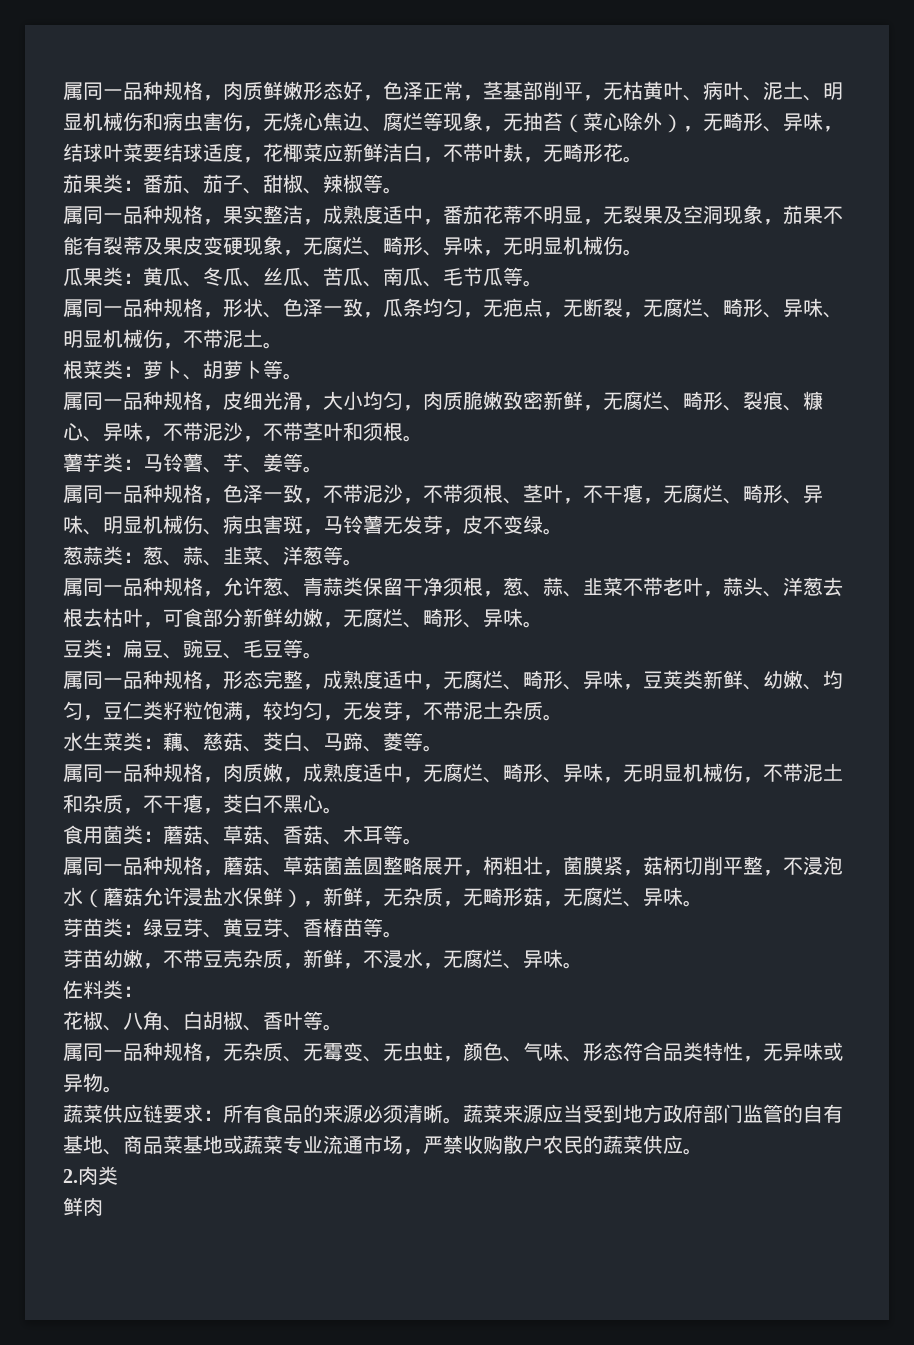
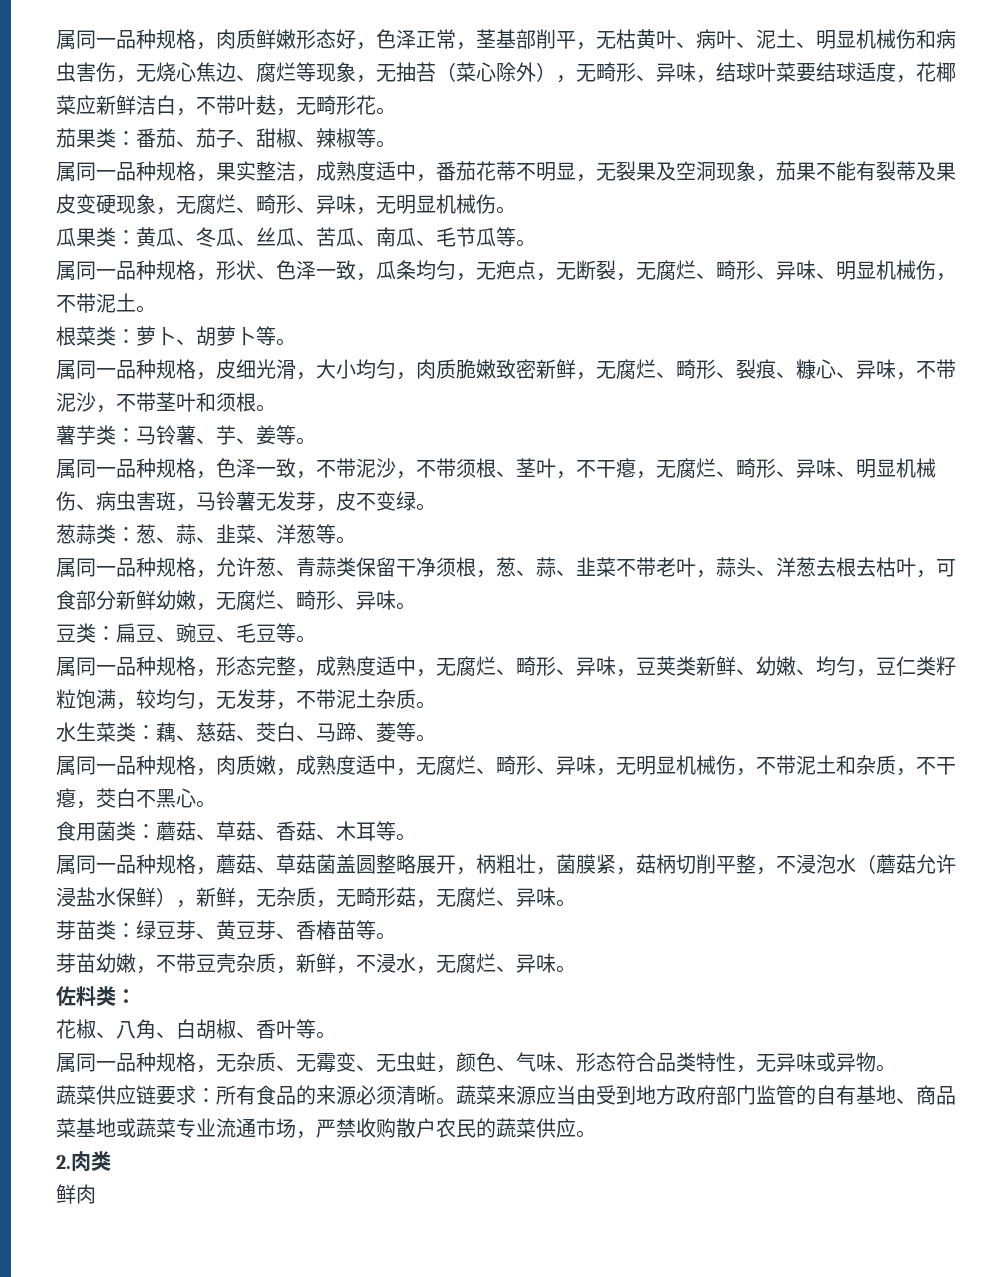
- 蔬菜来源应当受到地方政府部门监管的自有基地、商品菜基地或蔬菜专业流通市场，严禁收购散户农民的蔬菜供应。
+ 蔬菜来源应当由受到地方政府部门监管的自有基地、商品菜基地或蔬菜专业流通市场，严禁收购散户农民的蔬菜供应。

